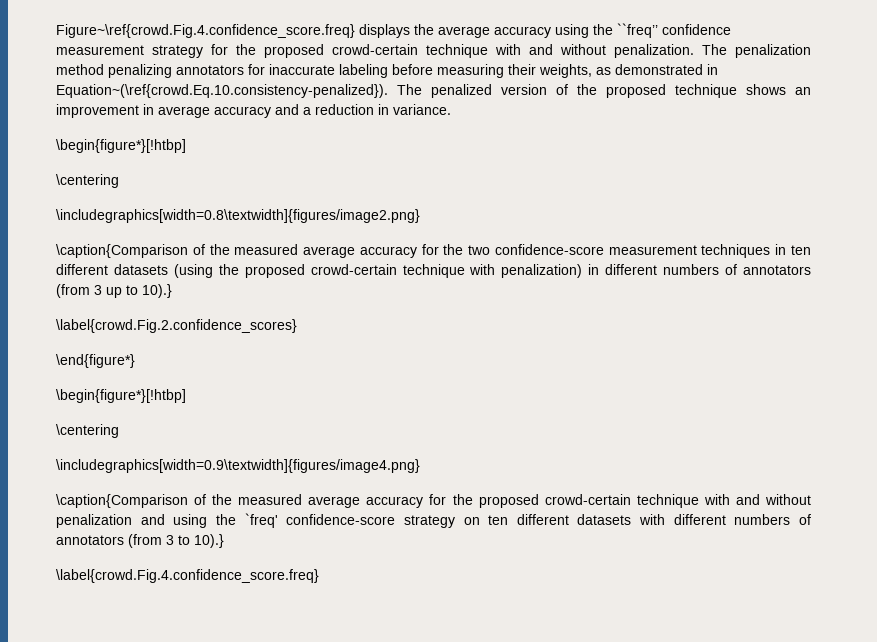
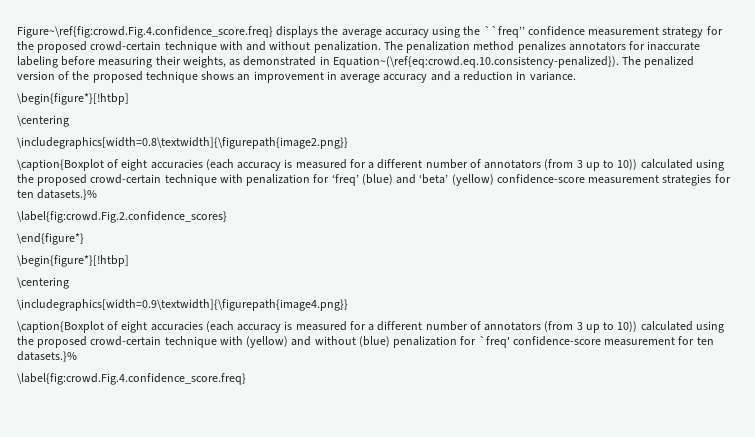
- Figure~\ref{crowd.Fig.4.confidence_score.freq} displays the average accuracy using the ``freq’’ confidence measurement strategy for the proposed crowd-certain technique with and without penalization.
+ Figure~\ref{fig:crowd.Fig.4.confidence_score.freq} displays the average accuracy using the ``freq’’ confidence measurement strategy for the proposed crowd-certain technique with and without penalization.
- The penalization method penalizing annotators for inaccurate labeling before measuring their weights, as demonstrated in Equation~(\ref{crowd.Eq.10.consistency-penalized}). The penalized version of the proposed technique shows an improvement in average accuracy and a reduction in variance.
+ The penalization method penalizes annotators for inaccurate labeling before measuring their weights, as demonstrated in Equation~(\ref{eq:crowd.eq.10.consistency-penalized}). The penalized version of the proposed technique shows an improvement in average accuracy and a reduction in variance.
- \includegraphics[width=0.8\textwidth]{figures/image2.png}
- \caption{Comparison of the measured average accuracy for the two confidence-score measurement techniques in ten different datasets (using the proposed crowd-certain technique with penalization) in different numbers of annotators (from 3 up to 10).}
- \label{crowd.Fig.2.confidence_scores}
+ \includegraphics[width=0.8\textwidth]{\figurepath{image2.png}}
+ \caption{Boxplot of eight accuracies (each accuracy is measured for a different number of annotators (from 3 up to 10)) calculated using the proposed crowd-certain technique with penalization for ‘freq’ (blue) and ‘beta’ (yellow) confidence-score measurement strategies for ten datasets.}%
+ \label{fig:crowd.Fig.2.confidence_scores}
  \end{figure*}
  \begin{figure*}[!htbp]
  \centering
- \includegraphics[width=0.9\textwidth]{figures/image4.png}
- \caption{Comparison of the measured average accuracy for the proposed crowd-certain technique with and without penalization and using the `freq' confidence-score strategy on ten different datasets with different numbers of annotators (from 3 to 10).}
- \label{crowd.Fig.4.confidence_score.freq}
+ \includegraphics[width=0.9\textwidth]{\figurepath{image4.png}}
+ \caption{Boxplot of eight accuracies (each accuracy is measured for a different number of annotators (from 3 up to 10)) calculated using the proposed crowd-certain technique with (yellow) and without (blue) penalization for `freq' confidence-score measurement for ten datasets.}%
+ \label{fig:crowd.Fig.4.confidence_score.freq}

